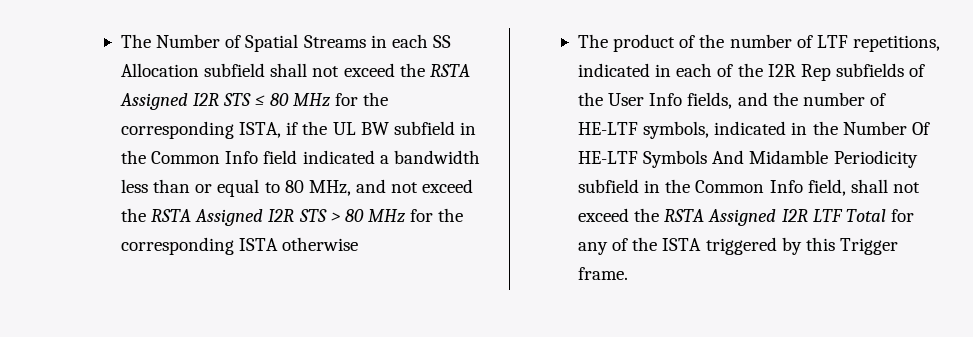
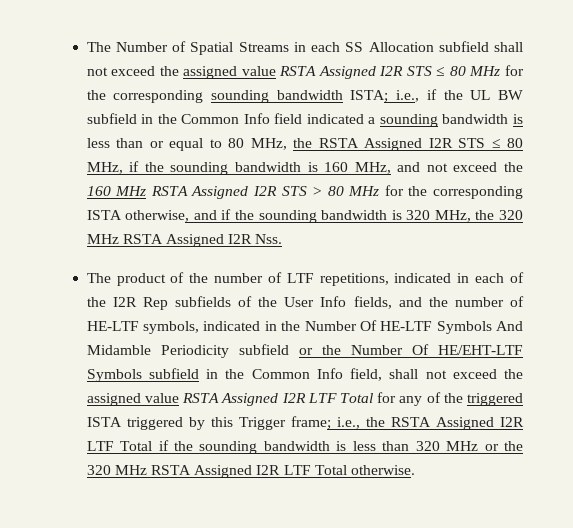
- The Number of Spatial Streams in each SS Allocation subfield shall not exceed the RSTA Assigned I2R STS ≤ 80 MHz for the corresponding ISTA, if the UL BW subfield in the Common Info field indicated a bandwidth less than or equal to 80 MHz, and not exceed the RSTA Assigned I2R STS > 80 MHz for the corresponding ISTA otherwise
+ The Number of Spatial Streams in each SS Allocation subfield shall not exceed the assigned value RSTA Assigned I2R STS ≤ 80 MHz for the corresponding sounding bandwidth ISTA; i.e., if the UL BW subfield in the Common Info field indicated a sounding bandwidth is less than or equal to 80 MHz, the RSTA Assigned I2R STS ≤ 80 MHz, if the sounding bandwidth is 160 MHz, and not exceed the 160 MHz RSTA Assigned I2R STS > 80 MHz for the corresponding ISTA otherwise, and if the sounding bandwidth is 320 MHz, the 320 MHz RSTA Assigned I2R Nss.
- The product of the number of LTF repetitions, indicated in each of the I2R Rep subfields of the User Info fields, and the number of HE-LTF symbols, indicated in the Number Of HE-LTF Symbols And Midamble Periodicity subfield in the Common Info field, shall not exceed the RSTA Assigned I2R LTF Total for any of the ISTA triggered by this Trigger frame.
+ The product of the number of LTF repetitions, indicated in each of the I2R Rep subfields of the User Info fields, and the number of HE-LTF symbols, indicated in the Number Of HE-LTF Symbols And Midamble Periodicity subfield or the Number Of HE/EHT-LTF Symbols subfield in the Common Info field, shall not exceed the assigned value RSTA Assigned I2R LTF Total for any of the triggered ISTA triggered by this Trigger frame; i.e., the RSTA Assigned I2R LTF Total if the sounding bandwidth is less than 320 MHz or the 320 MHz RSTA Assigned I2R LTF Total otherwise.

